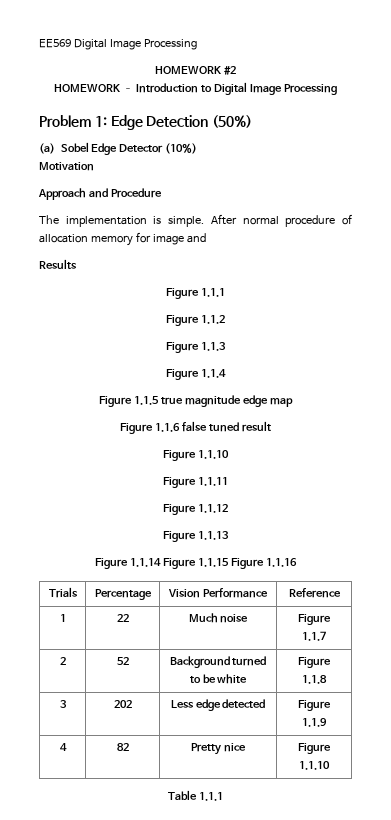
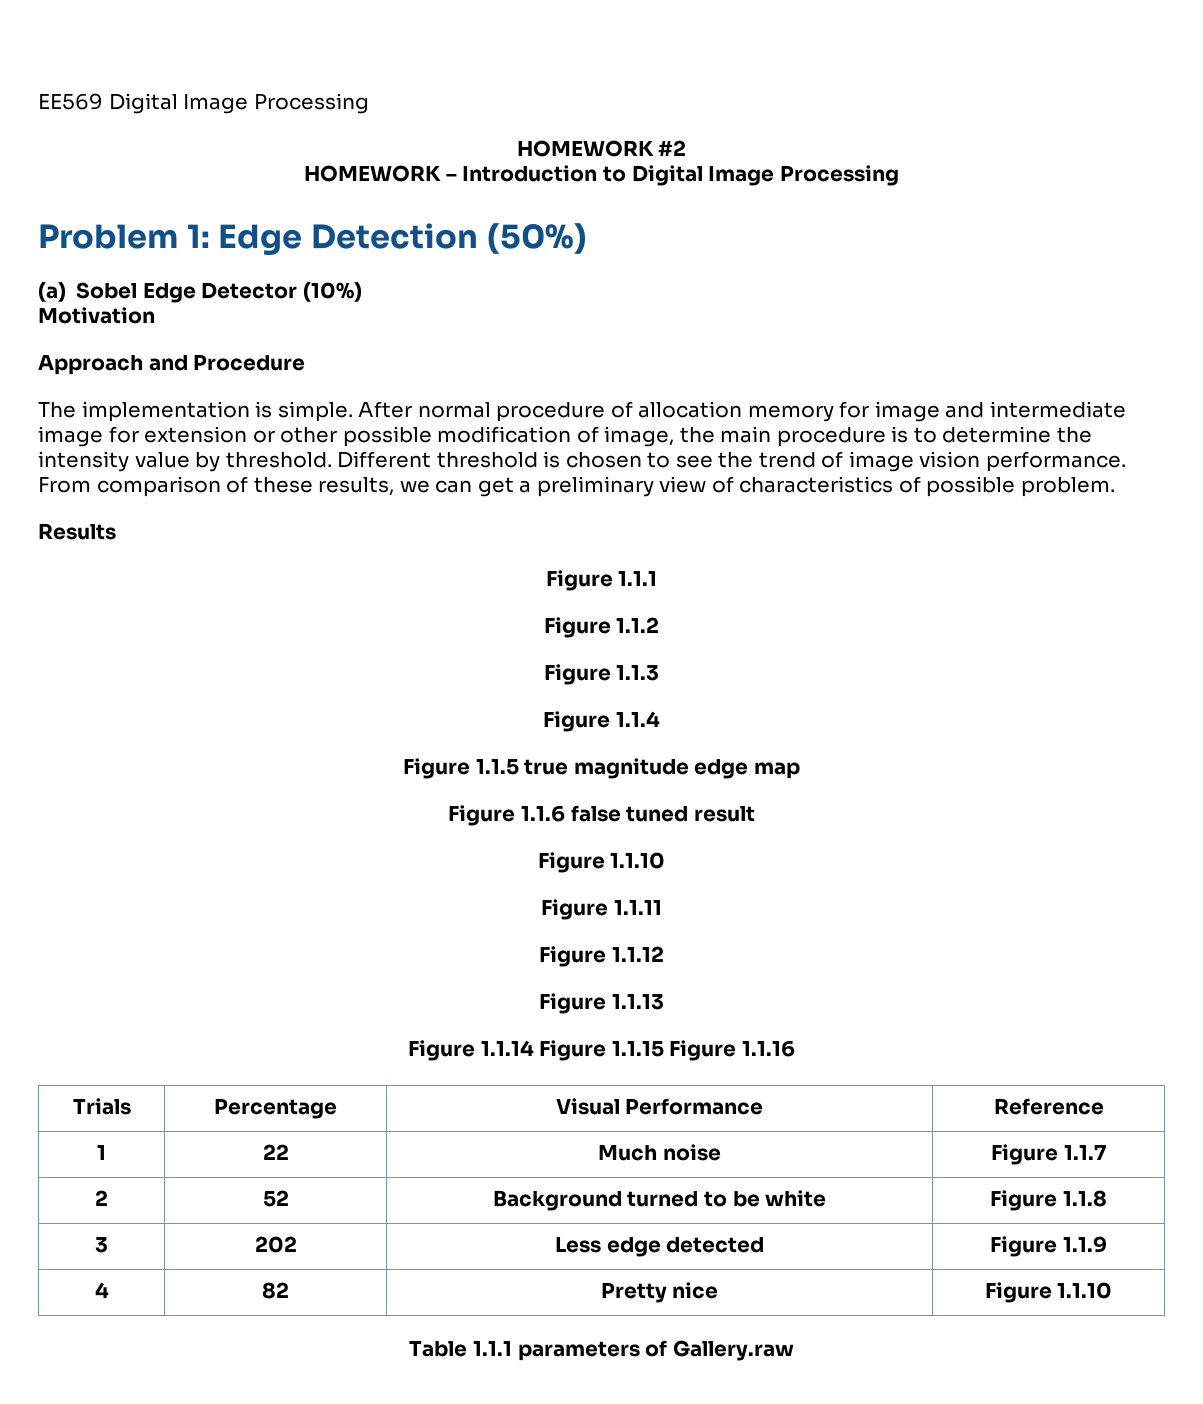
- After normal procedure of allocation memory for image and
+ After normal procedure of allocation memory for image and intermediate image for extension or other possible modification of image, the main procedure is to determine the intensity value by threshold. Different threshold is chosen to see the trend of image vision performance. From comparison of these results, we can get a preliminary view of characteristics of possible problem.
- Trials | Percentage | Vision Performance | Reference
+ Trials | Percentage | Visual Performance | Reference
- Table 1.1.1
+ Table 1.1.1 parameters of Gallery.raw

